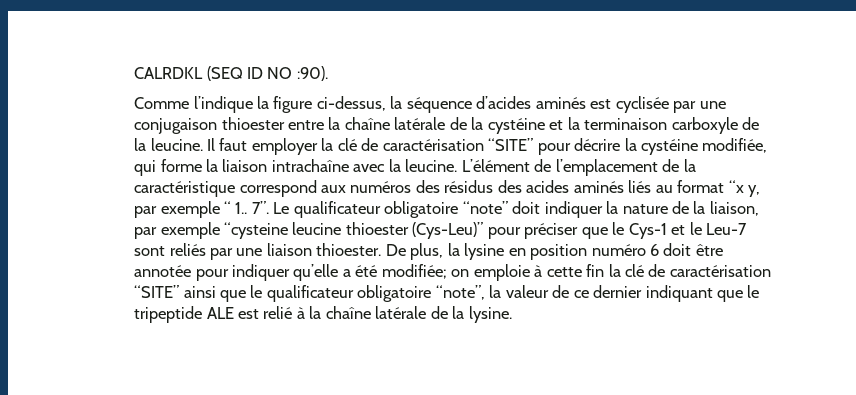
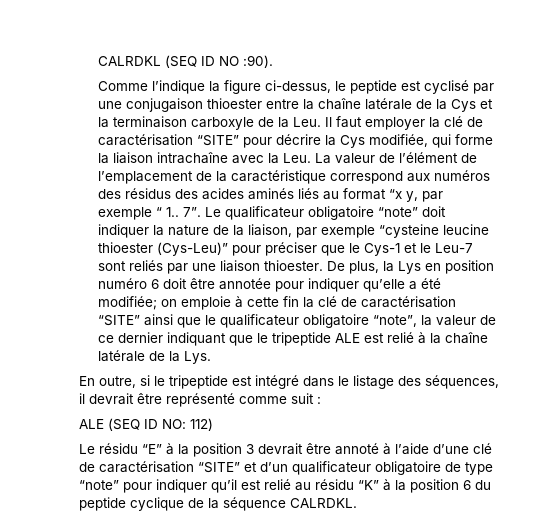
- Comme l’indique la figure ci-dessus, la séquence d’acides aminés est cyclisée par une conjugaison thioester entre la chaîne latérale de la cystéine et la terminaison carboxyle de la leucine. Il faut employer la clé de caractérisation “SITE” pour décrire la cystéine modifiée, qui forme la liaison intrachaîne avec la leucine. L’élément de l’emplacement de la caractéristique correspond aux numéros des résidus des acides aminés liés au format “x y, par exemple “ 1..
+ Comme l’indique la figure ci-dessus, le peptide est cyclisé par une conjugaison thioester entre la chaîne latérale de la Cys et la terminaison carboxyle de la Leu. Il faut employer la clé de caractérisation “SITE” pour décrire la Cys modifiée, qui forme la liaison intrachaîne avec la Leu. La valeur de l’élément de l’emplacement de la caractéristique correspond aux numéros des résidus des acides aminés liés au format “x y, par exemple “ 1..
- De plus, la lysine en position numéro 6 doit être annotée pour indiquer qu’elle a été modifiée; on emploie à cette fin la clé de caractérisation “SITE” ainsi que le qualificateur obligatoire “note”, la valeur de ce dernier indiquant que le tripeptide ALE est relié à la chaîne latérale de la lysine.
+ De plus, la Lys en position numéro 6 doit être annotée pour indiquer qu’elle a été modifiée; on emploie à cette fin la clé de caractérisation “SITE” ainsi que le qualificateur obligatoire “note”, la valeur de ce dernier indiquant que le tripeptide ALE est relié à la chaîne latérale de la Lys.
+ En outre, si le tripeptide est intégré dans le listage des séquences, il devrait être représenté comme suit :
+ ALE (SEQ ID NO: 112)
+ Le résidu “E” à la position 3 devrait être annoté à l’aide d’une clé de caractérisation “SITE” et d’un qualificateur obligatoire de type “note” pour indiquer qu’il est relié au résidu “K” à la position 6 du peptide cyclique de la séquence CALRDKL.

